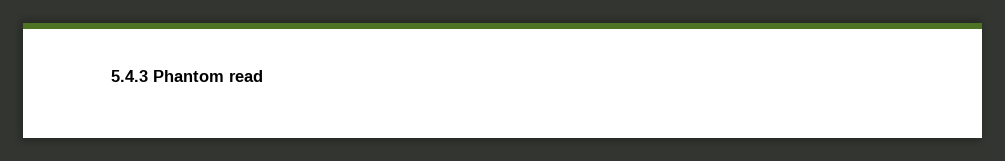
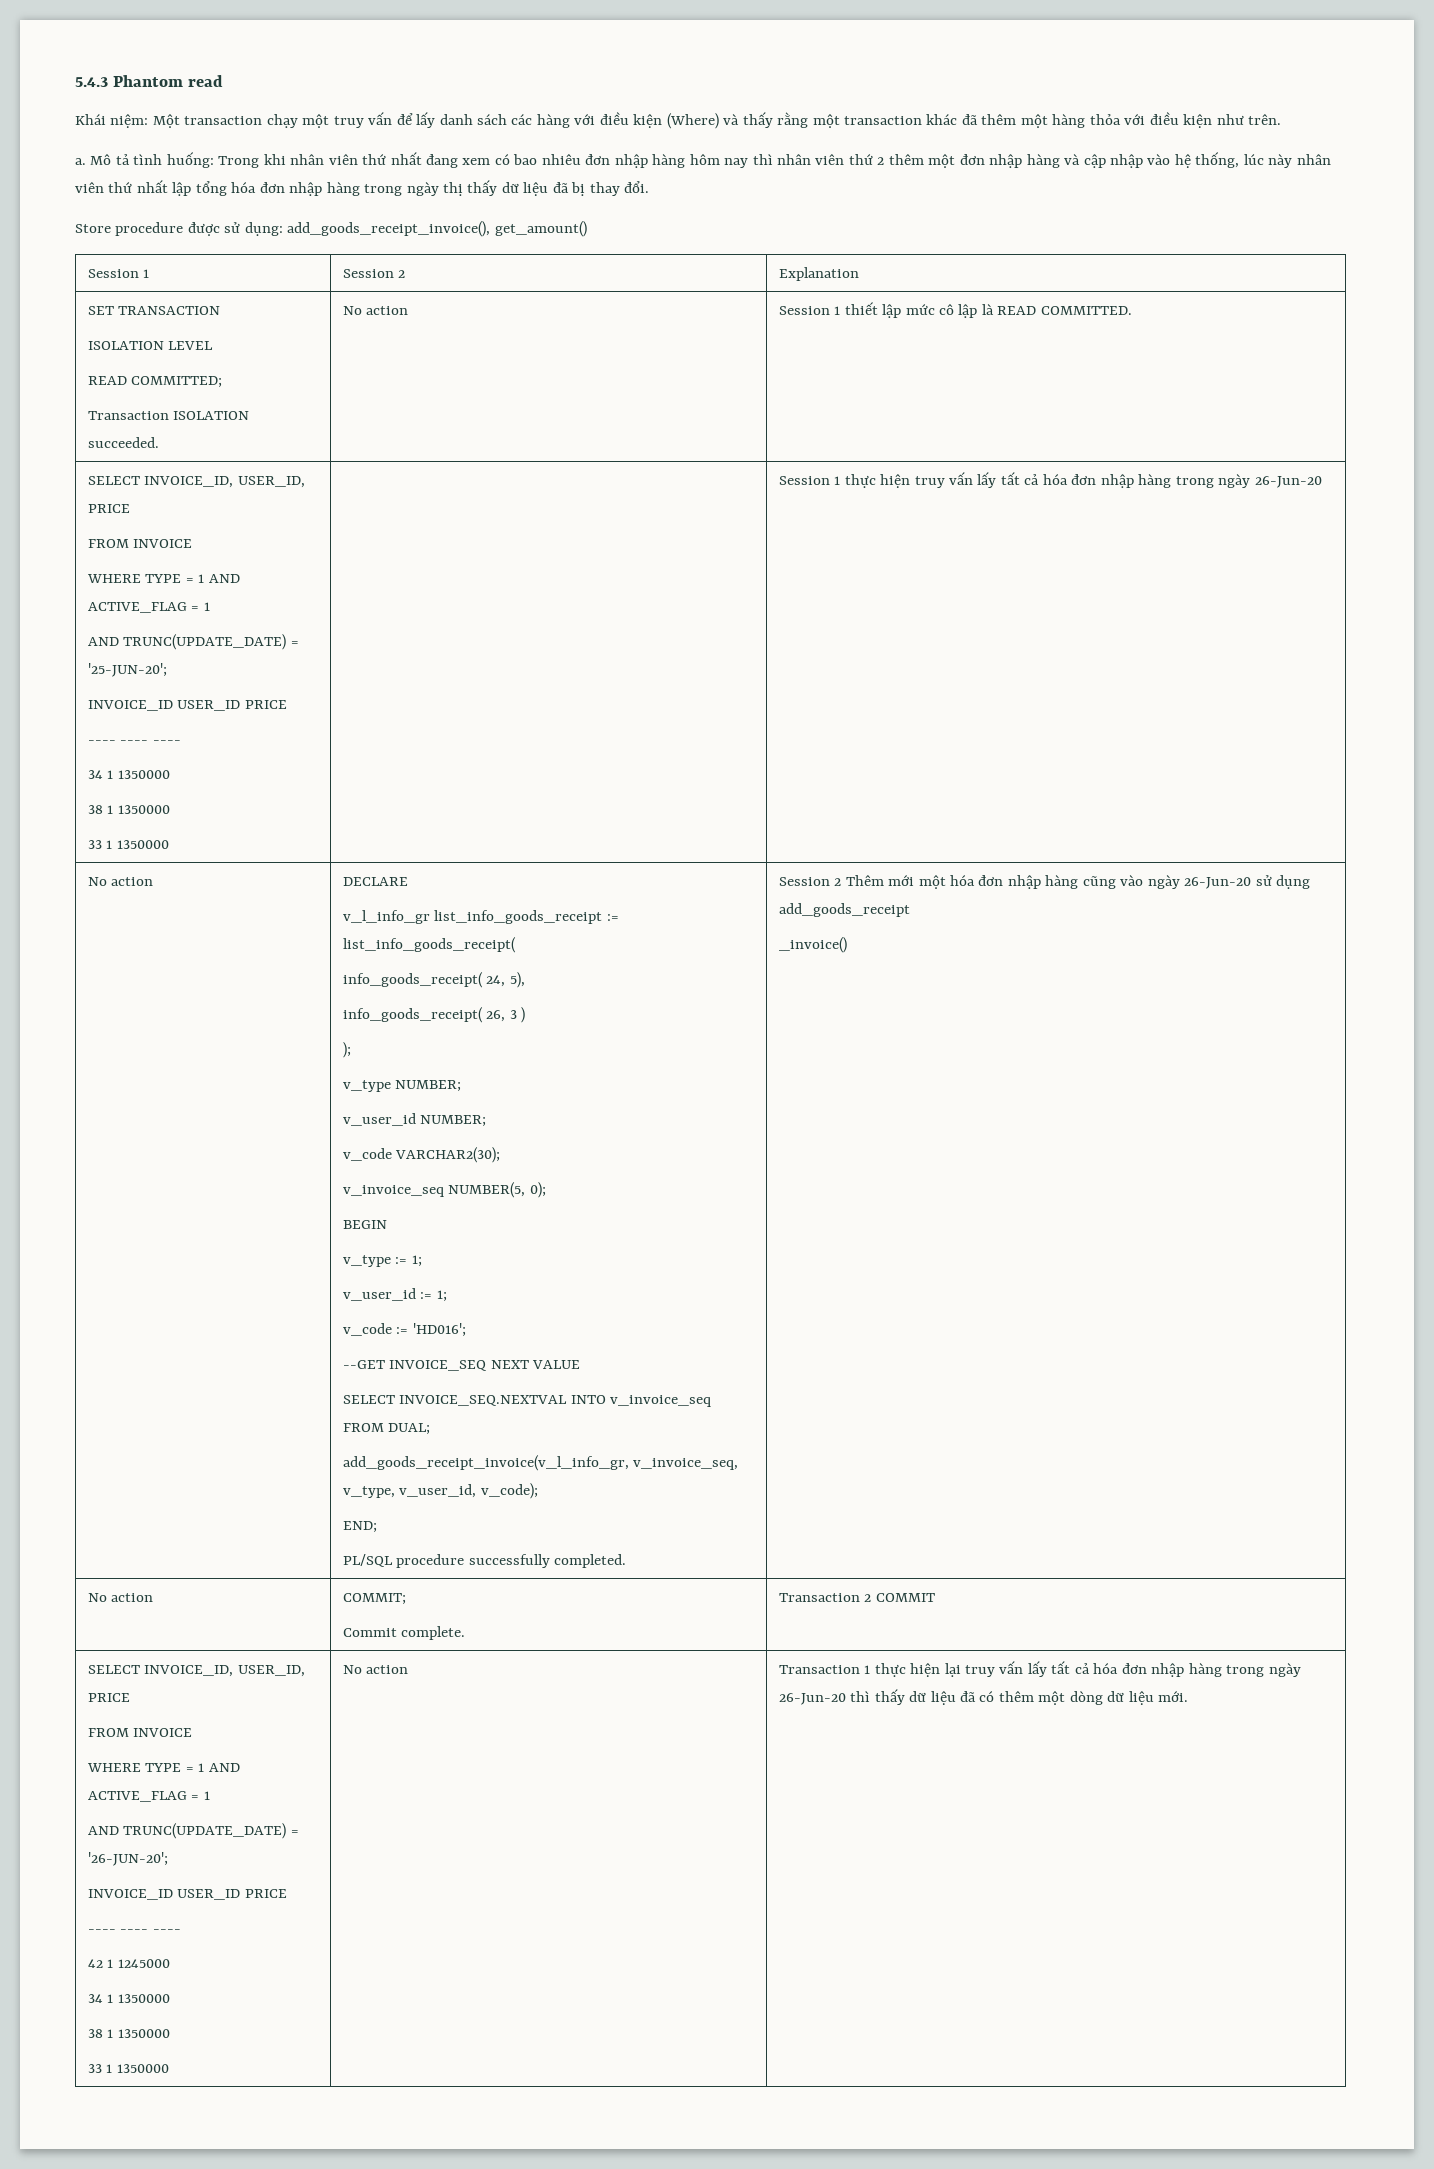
+ Khái niệm: Một transaction chạy một truy vấn để lấy danh sách các hàng với điều kiện (Where) và thấy rằng một transaction khác đã thêm một hàng thỏa với điều kiện như trên.
+ a. Mô tả tình huống: Trong khi nhân viên thứ nhất đang xem có bao nhiêu đơn nhập hàng hôm nay thì nhân viên thứ 2 thêm một đơn nhập hàng và cập nhập vào hệ thống, lúc này nhân viên thứ nhất lập tổng hóa đơn nhập hàng trong ngày thị thấy dữ liệu đã bị thay đổi.
+ Store procedure được sử dụng: add_goods_receipt_invoice(), get_amount()
+ Session 1 | Session 2 | Explanation
+ SET TRANSACTION
+ ISOLATION LEVEL
+ READ COMMITTED;
+ Transaction ISOLATION succeeded. | No action | Session 1 thiết lập mức cô lập là READ COMMITTED.
+ SELECT INVOICE_ID, USER_ID, PRICE
+ FROM INVOICE
+ WHERE TYPE = 1 AND ACTIVE_FLAG = 1
+ AND TRUNC(UPDATE_DATE) = '25-JUN-20';
+ INVOICE_ID USER_ID PRICE
+ ---- ---- ----
+ 34 1 1350000
+ 38 1 1350000
+ 33 1 1350000 | | Session 1 thực hiện truy vấn lấy tất cả hóa đơn nhập hàng trong ngày 26-Jun-20
+ No action | DECLARE
+ v_l_info_gr list_info_goods_receipt := list_info_goods_receipt(
+ info_goods_receipt( 24, 5),
+ info_goods_receipt( 26, 3 )
+ );
+ v_type NUMBER;
+ v_user_id NUMBER;
+ v_code VARCHAR2(30);
+ v_invoice_seq NUMBER(5, 0);
+ BEGIN
+ v_type := 1;
+ v_user_id := 1;
+ v_code := 'HD016';
+ --GET INVOICE_SEQ NEXT VALUE
+ SELECT INVOICE_SEQ.NEXTVAL INTO v_invoice_seq FROM DUAL;
+ add_goods_receipt_invoice(v_l_info_gr, v_invoice_seq, v_type, v_user_id, v_code);
+ END;
+ PL/SQL procedure successfully completed. | Session 2 Thêm mới một hóa đơn nhập hàng cũng vào ngày 26-Jun-20 sử dụng add_goods_receipt
+ _invoice()
+ No action | COMMIT;
+ Commit complete. | Transaction 2 COMMIT
+ SELECT INVOICE_ID, USER_ID, PRICE
+ FROM INVOICE
+ WHERE TYPE = 1 AND ACTIVE_FLAG = 1
+ AND TRUNC(UPDATE_DATE) = '26-JUN-20';
+ INVOICE_ID USER_ID PRICE
+ ---- ---- ----
+ 42 1 1245000
+ 34 1 1350000
+ 38 1 1350000
+ 33 1 1350000 | No action | Transaction 1 thực hiện lại truy vấn lấy tất cả hóa đơn nhập hàng trong ngày 26-Jun-20 thì thấy dữ liệu đã có thêm một dòng dữ liệu mới.

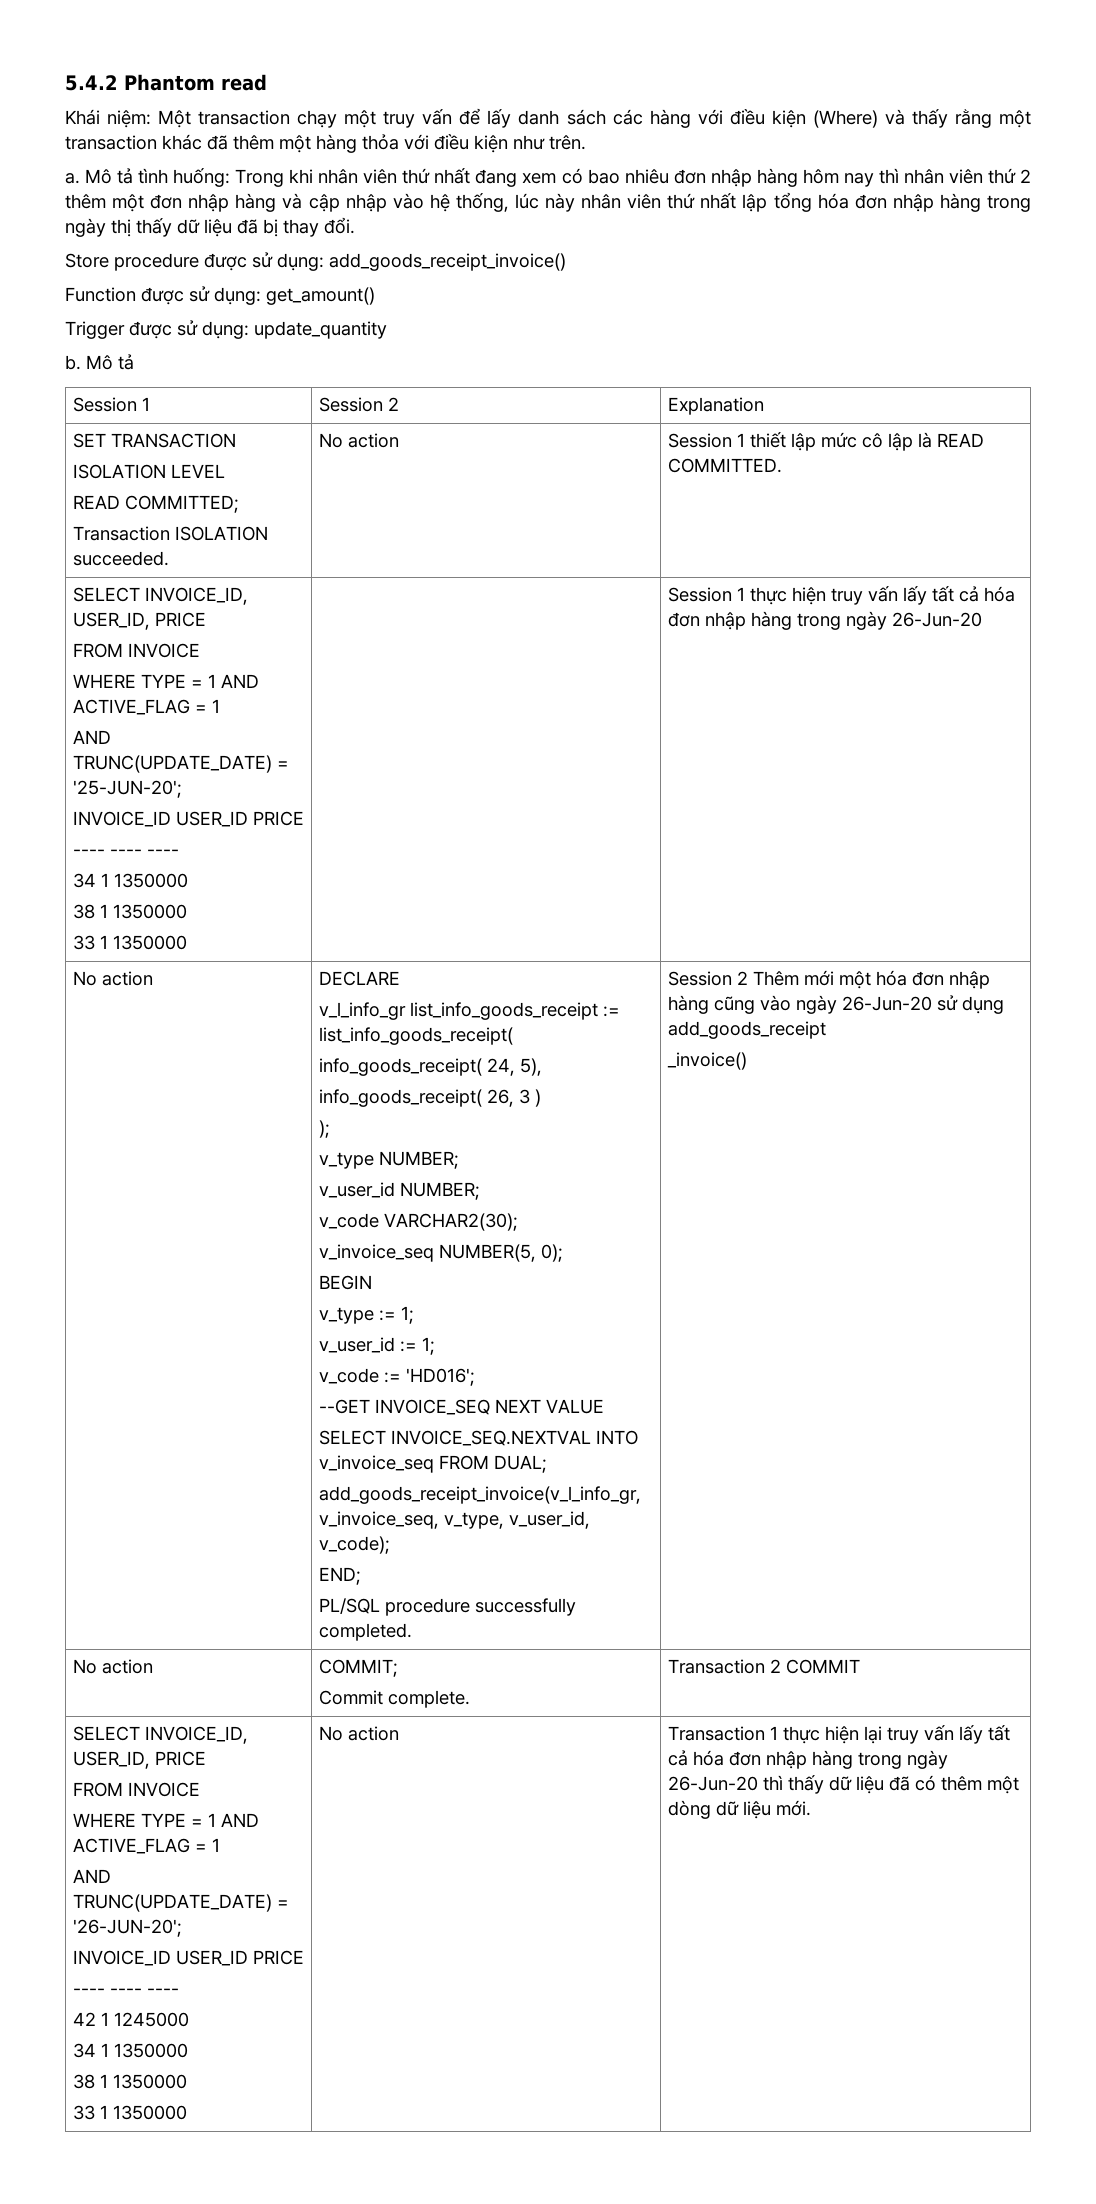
- 5.4.3 Phantom read
+ 5.4.2 Phantom read
- Store procedure được sử dụng: add_goods_receipt_invoice(), get_amount()
+ Store procedure được sử dụng: add_goods_receipt_invoice()
+ Function được sử dụng: get_amount()
+ Trigger được sử dụng: update_quantity
+ b. Mô tả

